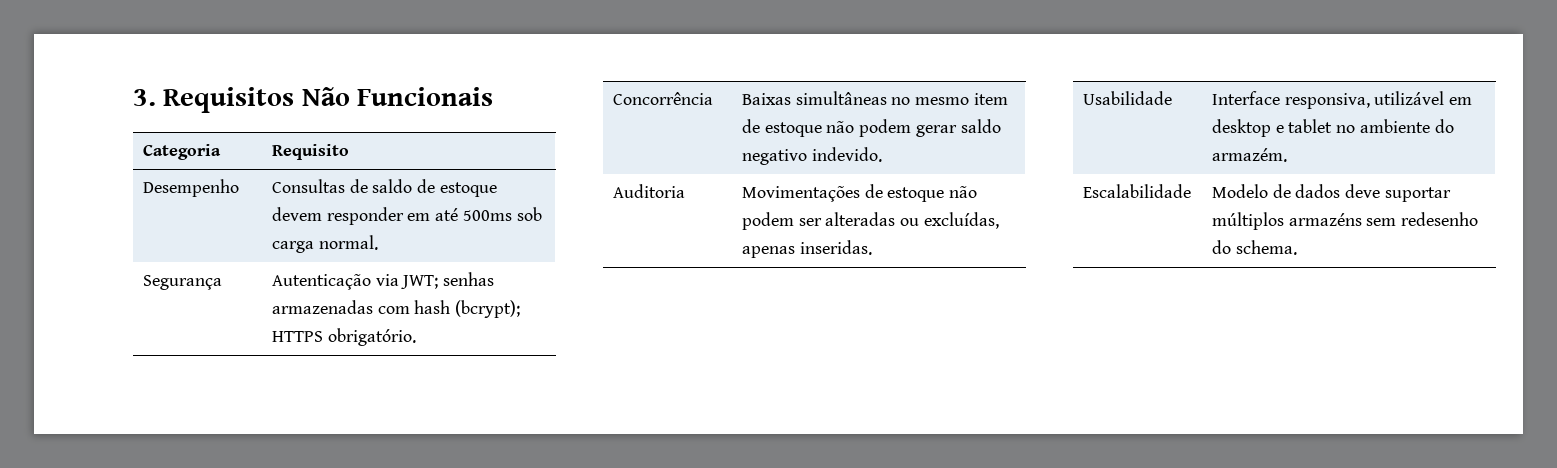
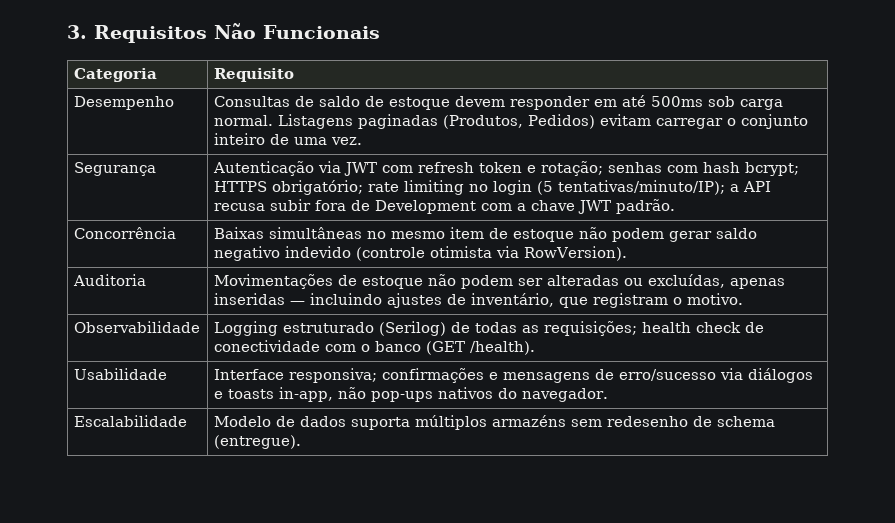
- Desempenho | Consultas de saldo de estoque devem responder em até 500ms sob carga normal.
- Segurança | Autenticação via JWT; senhas armazenadas com hash (bcrypt); HTTPS obrigatório.
+ Desempenho | Consultas de saldo de estoque devem responder em até 500ms sob carga normal. Listagens paginadas (Produtos, Pedidos) evitam carregar o conjunto inteiro de uma vez.
+ Segurança | Autenticação via JWT com refresh token e rotação; senhas com hash bcrypt; HTTPS obrigatório; rate limiting no login (5 tentativas/minuto/IP); a API recusa subir fora de Development com a chave JWT padrão.
- Concorrência | Baixas simultâneas no mesmo item de estoque não podem gerar saldo negativo indevido.
+ Concorrência | Baixas simultâneas no mesmo item de estoque não podem gerar saldo negativo indevido (controle otimista via RowVersion).
- Auditoria | Movimentações de estoque não podem ser alteradas ou excluídas, apenas inseridas.
- Usabilidade | Interface responsiva, utilizável em desktop e tablet no ambiente do armazém.
+ Auditoria | Movimentações de estoque não podem ser alteradas ou excluídas, apenas inseridas — incluindo ajustes de inventário, que registram o motivo.
+ Observabilidade | Logging estruturado (Serilog) de todas as requisições; health check de conectividade com o banco (GET /health).
+ Usabilidade | Interface responsiva; confirmações e mensagens de erro/sucesso via diálogos e toasts in-app, não pop-ups nativos do navegador.
- Escalabilidade | Modelo de dados deve suportar múltiplos armazéns sem redesenho do schema.
+ Escalabilidade | Modelo de dados suporta múltiplos armazéns sem redesenho de schema (entregue).

